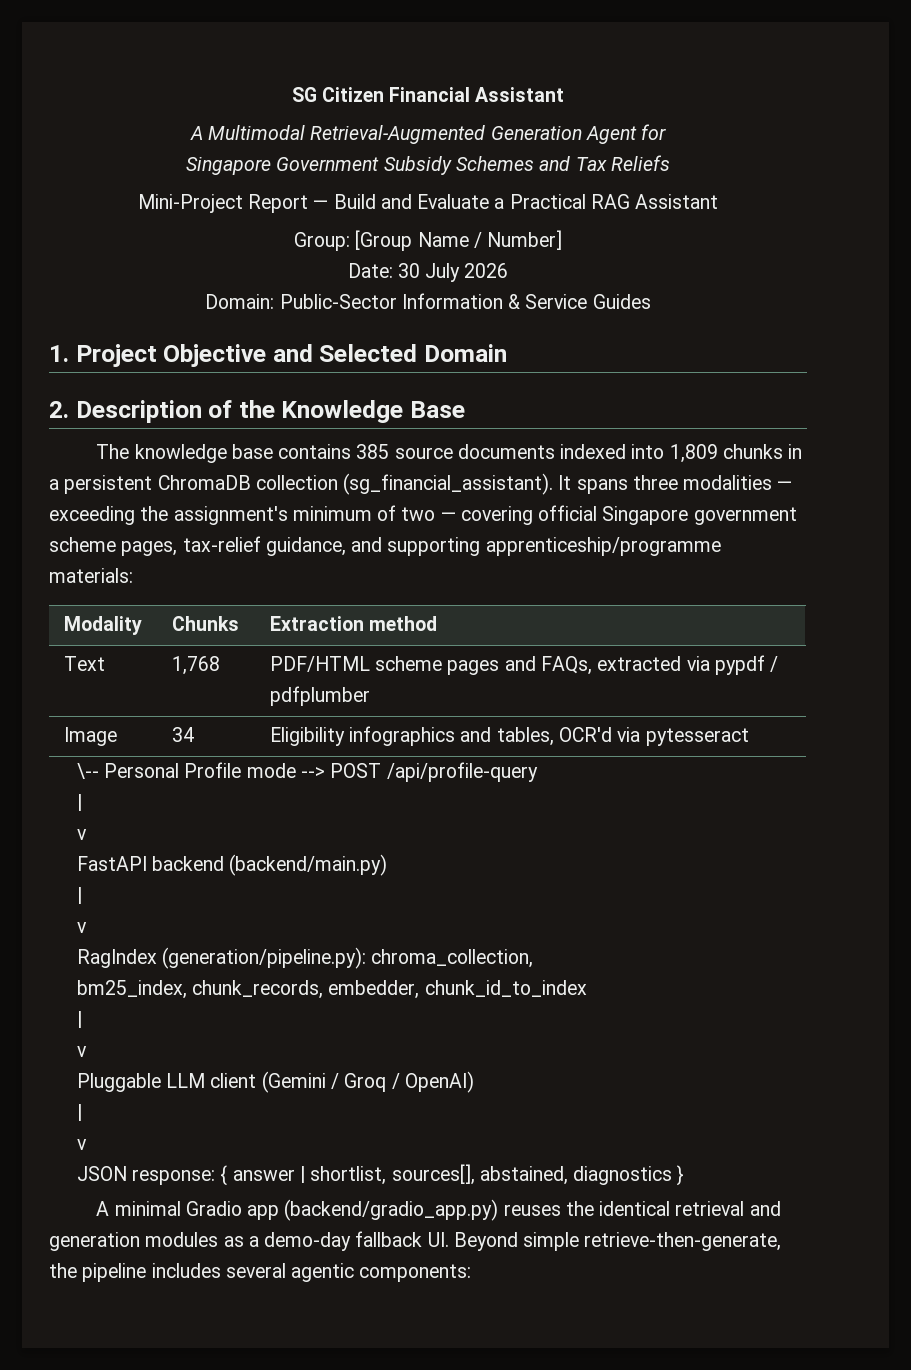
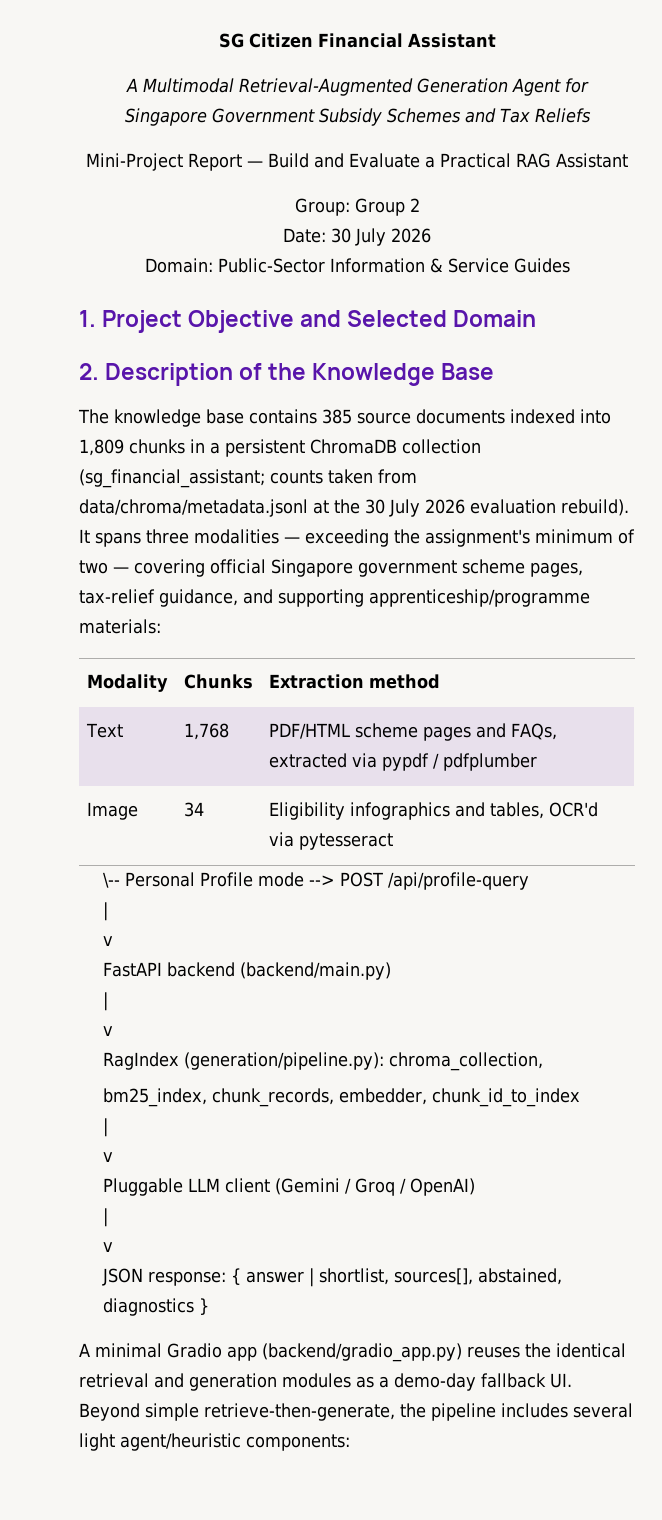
- Group: [Group Name / Number]
+ Group: Group 2
- The knowledge base contains 385 source documents indexed into 1,809 chunks in a persistent ChromaDB collection (sg_financial_assistant).
+ The knowledge base contains 385 source documents indexed into 1,809 chunks in a persistent ChromaDB collection (sg_financial_assistant; counts taken from data/chroma/metadata.jsonl at the 30 July 2026 evaluation rebuild).
- A minimal Gradio app (backend/gradio_app.py) reuses the identical retrieval and generation modules as a demo-day fallback UI. Beyond simple retrieve-then-generate, the pipeline includes several agentic components:
+ A minimal Gradio app (backend/gradio_app.py) reuses the identical retrieval and generation modules as a demo-day fallback UI. Beyond simple retrieve-then-generate, the pipeline includes several light agent/heuristic components:

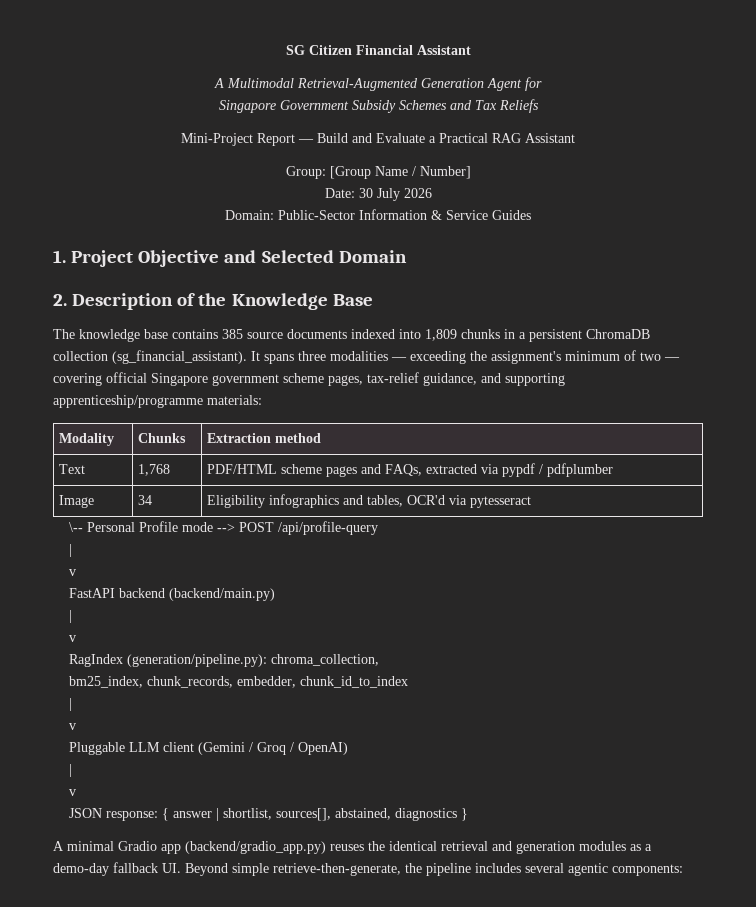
- Group: Group 2
+ Group: [Group Name / Number]
- The knowledge base contains 385 source documents indexed into 1,809 chunks in a persistent ChromaDB collection (sg_financial_assistant; counts taken from data/chroma/metadata.jsonl at the 30 July 2026 evaluation rebuild).
+ The knowledge base contains 385 source documents indexed into 1,809 chunks in a persistent ChromaDB collection (sg_financial_assistant).
- A minimal Gradio app (backend/gradio_app.py) reuses the identical retrieval and generation modules as a demo-day fallback UI. Beyond simple retrieve-then-generate, the pipeline includes several light agent/heuristic components:
+ A minimal Gradio app (backend/gradio_app.py) reuses the identical retrieval and generation modules as a demo-day fallback UI. Beyond simple retrieve-then-generate, the pipeline includes several agentic components:

